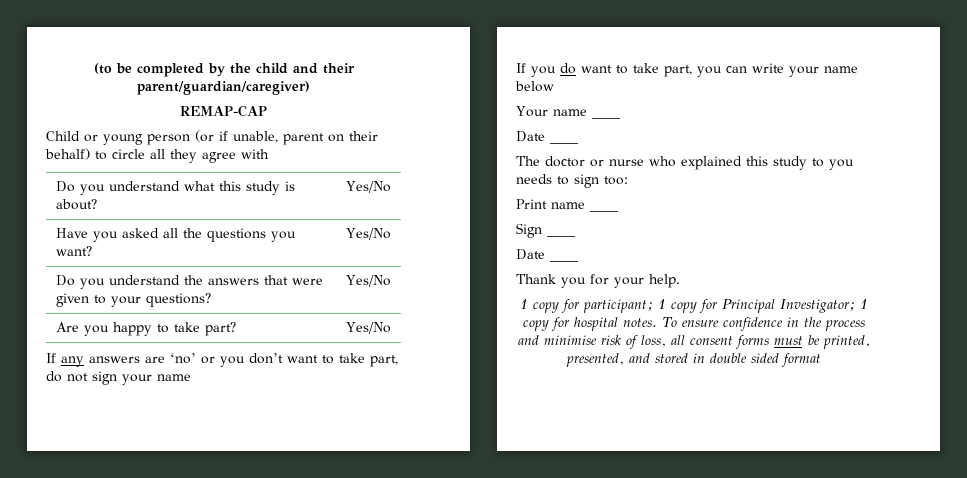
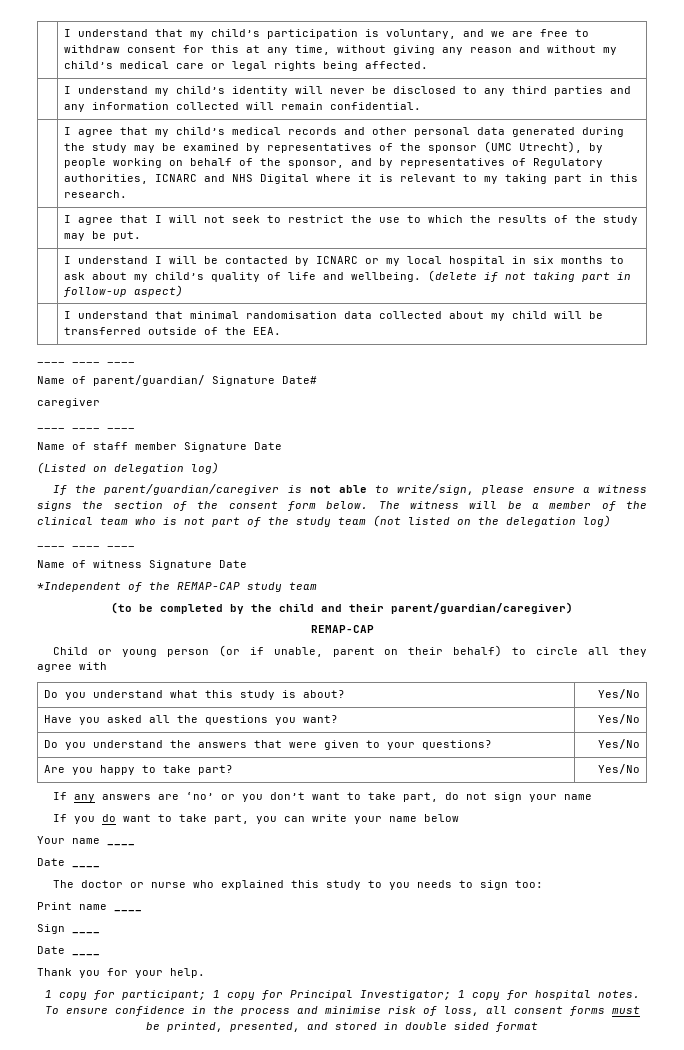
+ | I understand that my child’s participation is voluntary, and we are free to withdraw consent for this at any time, without giving any reason and without my child’s medical care or legal rights being affected.
+ | I understand my child’s identity will never be disclosed to any third parties and any information collected will remain confidential.
+ | I agree that my child’s medical records and other personal data generated during the study may be examined by representatives of the sponsor (UMC Utrecht), by people working on behalf of the sponsor, and by representatives of Regulatory authorities, ICNARC and NHS Digital where it is relevant to my taking part in this research.
+ | I agree that I will not seek to restrict the use to which the results of the study may be put.
+ | I understand I will be contacted by ICNARC or my local hospital in six months to ask about my child’s quality of life and wellbeing. (delete if not taking part in follow-up aspect)
+ | I understand that minimal randomisation data collected about my child will be transferred outside of the EEA.
+ ____ ____ ____
+ Name of parent/guardian/ Signature Date#
+ caregiver
+ ____ ____ ____
+ Name of staff member Signature Date
+ (Listed on delegation log)
+ If the parent/guardian/caregiver is not able to write/sign, please ensure a witness signs the section of the consent form below. The witness will be a member of the clinical team who is not part of the study team (not listed on the delegation log)
+ ____ ____ ____
+ Name of witness Signature Date
+ *Independent of the REMAP-CAP study team

